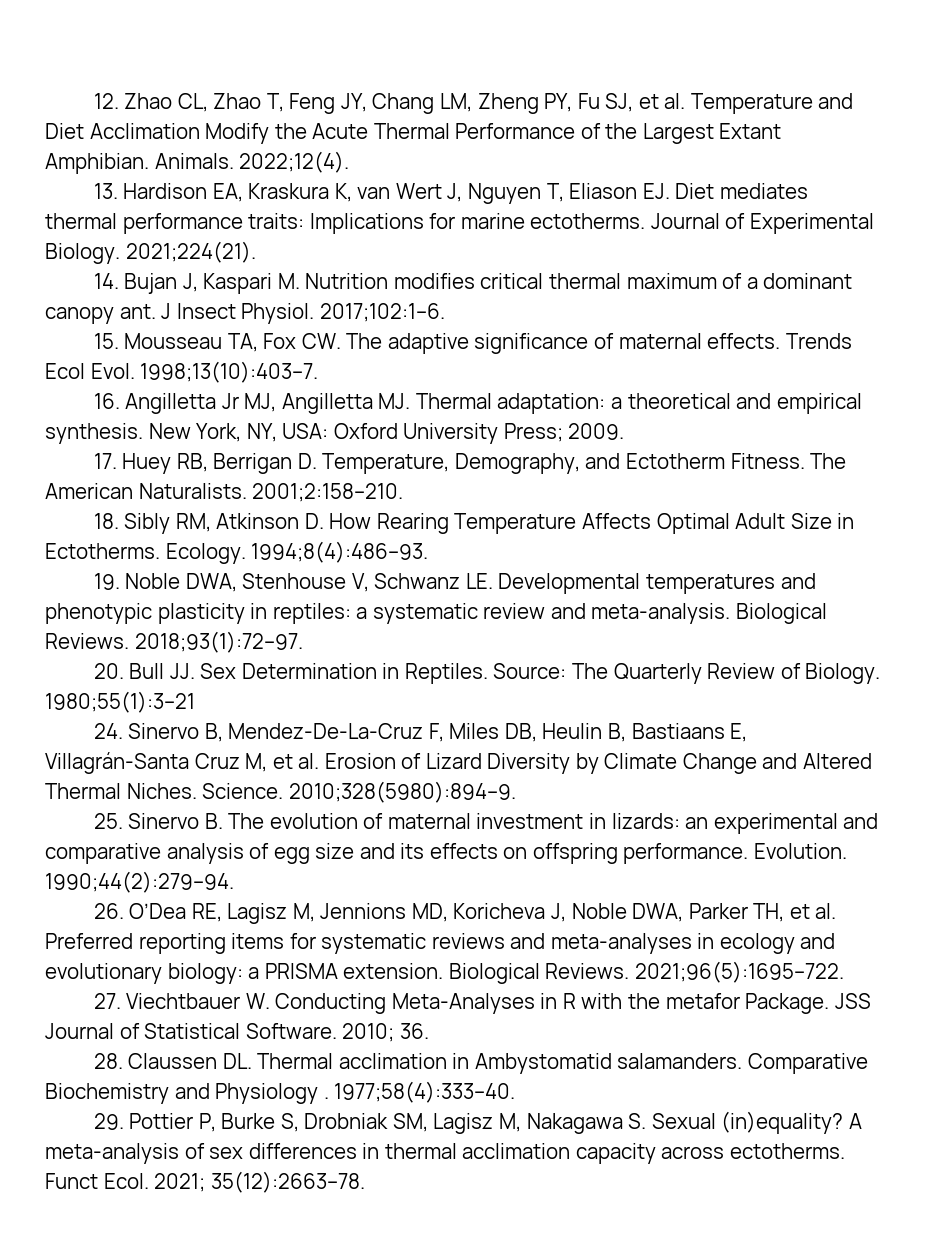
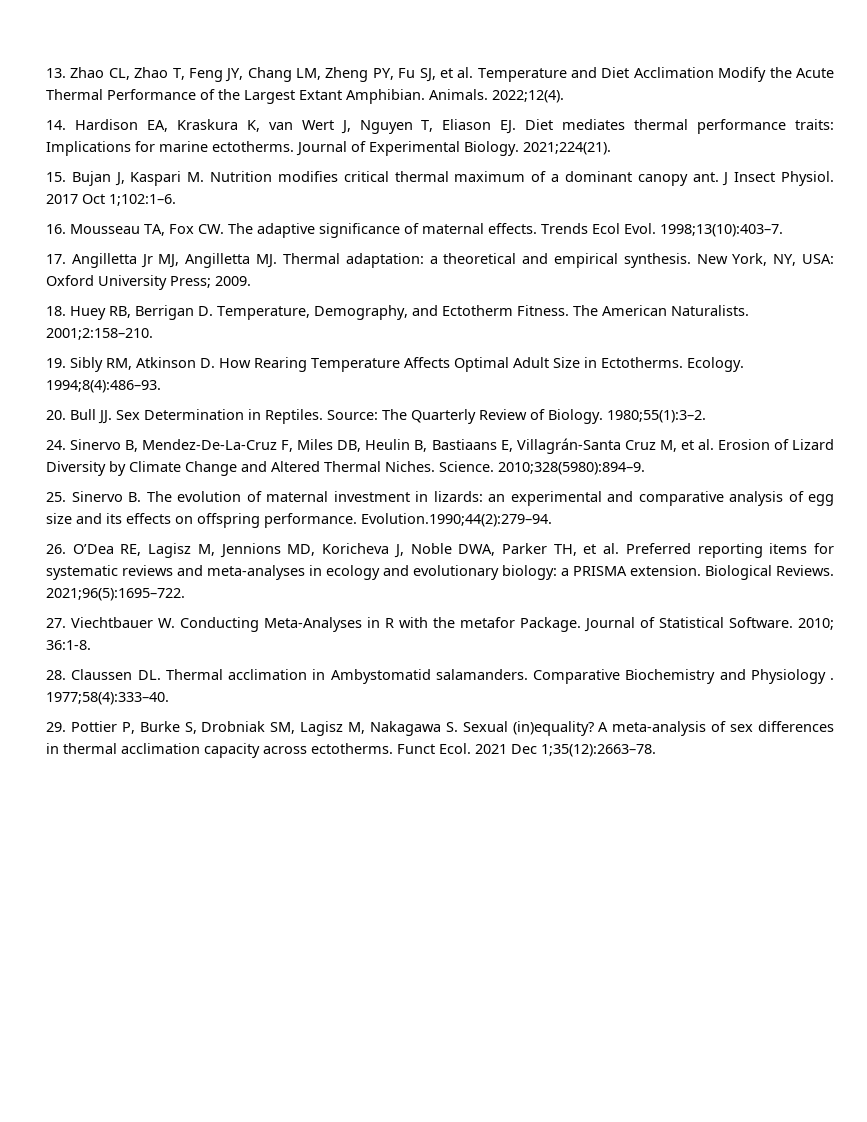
- 12. Zhao CL, Zhao T, Feng JY, Chang LM, Zheng PY, Fu SJ, et al. Temperature and Diet Acclimation Modify the Acute Thermal Performance of the Largest Extant Amphibian.
+ 13. Zhao CL, Zhao T, Feng JY, Chang LM, Zheng PY, Fu SJ, et al. Temperature and Diet Acclimation Modify the Acute Thermal Performance of the Largest Extant Amphibian.
- 13. Hardison EA, Kraskura K, van Wert J, Nguyen T, Eliason EJ. Diet mediates thermal performance traits: Implications for marine ectotherms.
+ 14. Hardison EA, Kraskura K, van Wert J, Nguyen T, Eliason EJ. Diet mediates thermal performance traits: Implications for marine ectotherms.
- 14. Bujan J, Kaspari M. Nutrition modifies critical thermal maximum of a dominant canopy ant.
+ 15. Bujan J, Kaspari M. Nutrition modifies critical thermal maximum of a dominant canopy ant.
- 2017;102:1–6.
- 15. Mousseau TA, Fox CW. The adaptive significance of maternal effects.
+ 2017 Oct 1;102:1–6.
+ 16. Mousseau TA, Fox CW. The adaptive significance of maternal effects.
- 16. Angilletta Jr MJ, Angilletta MJ. Thermal adaptation: a theoretical and empirical synthesis.
+ 17. Angilletta Jr MJ, Angilletta MJ. Thermal adaptation: a theoretical and empirical synthesis.
- 17. Huey RB, Berrigan D. Temperature, Demography, and Ectotherm Fitness.
+ 18. Huey RB, Berrigan D. Temperature, Demography, and Ectotherm Fitness.
- 18. Sibly RM, Atkinson D. How Rearing Temperature Affects Optimal Adult Size in Ectotherms.
+ 19. Sibly RM, Atkinson D. How Rearing Temperature Affects Optimal Adult Size in Ectotherms.
- 19. Noble DWA, Stenhouse V, Schwanz LE. Developmental temperatures and phenotypic plasticity in reptiles: a systematic review and meta-analysis. Biological Reviews. 2018;93(1):72–97.
- 1980;55(1):3–21
+ 1980;55(1):3–2.
- Evolution. 1990;44(2):279–94.
+ Evolution.1990;44(2):279–94.
- JSS Journal of Statistical Software.
+ Journal of Statistical Software.
- 2010; 36.
+ 2010; 36:1-8.
- 2021; 35(12):2663–78.
+ 2021 Dec 1;35(12):2663–78.

